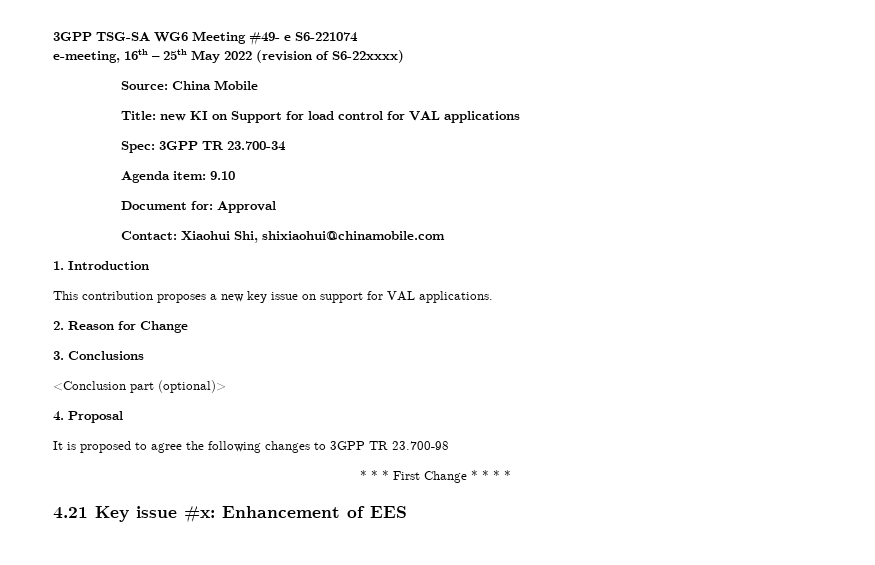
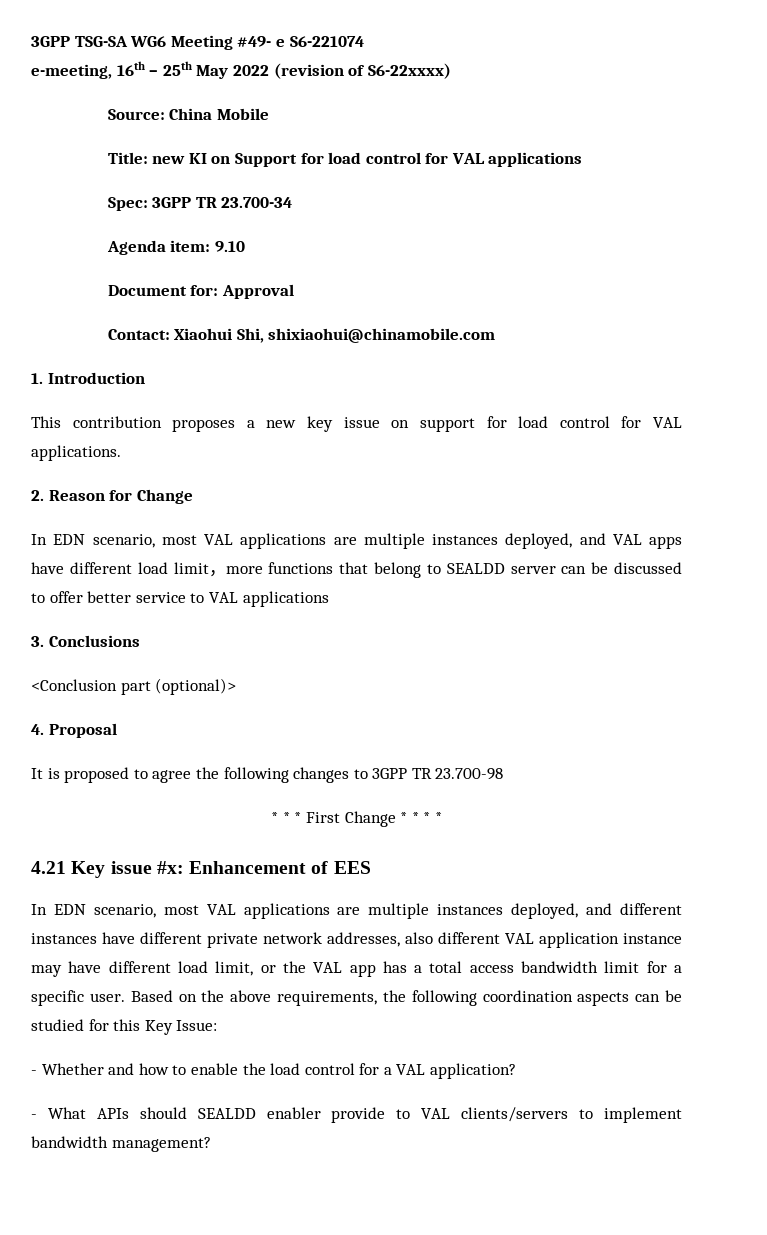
- This contribution proposes a new key issue on support for VAL applications.
+ This contribution proposes a new key issue on support for load control for VAL applications.
+ In EDN scenario, most VAL applications are multiple instances deployed, and VAL apps have different load limit，more functions that belong to SEALDD server can be discussed to offer better service to VAL applications
+ In EDN scenario, most VAL applications are multiple instances deployed, and different instances have different private network addresses, also different VAL application instance may have different load limit, or the VAL app has a total access bandwidth limit for a specific user. Based on the above requirements, the following coordination aspects can be studied for this Key Issue:
+ - Whether and how to enable the load control for a VAL application?
+ - What APIs should SEALDD enabler provide to VAL clients/servers to implement bandwidth management?

